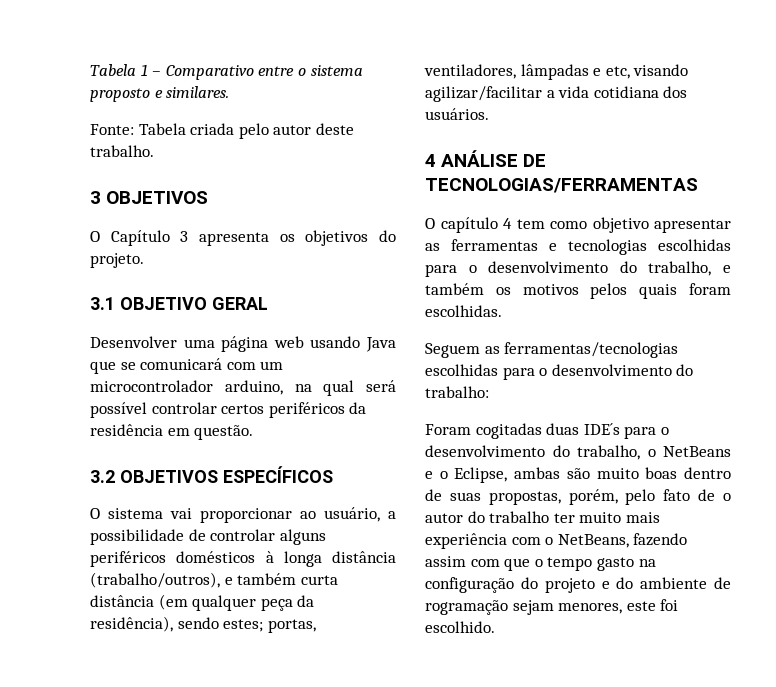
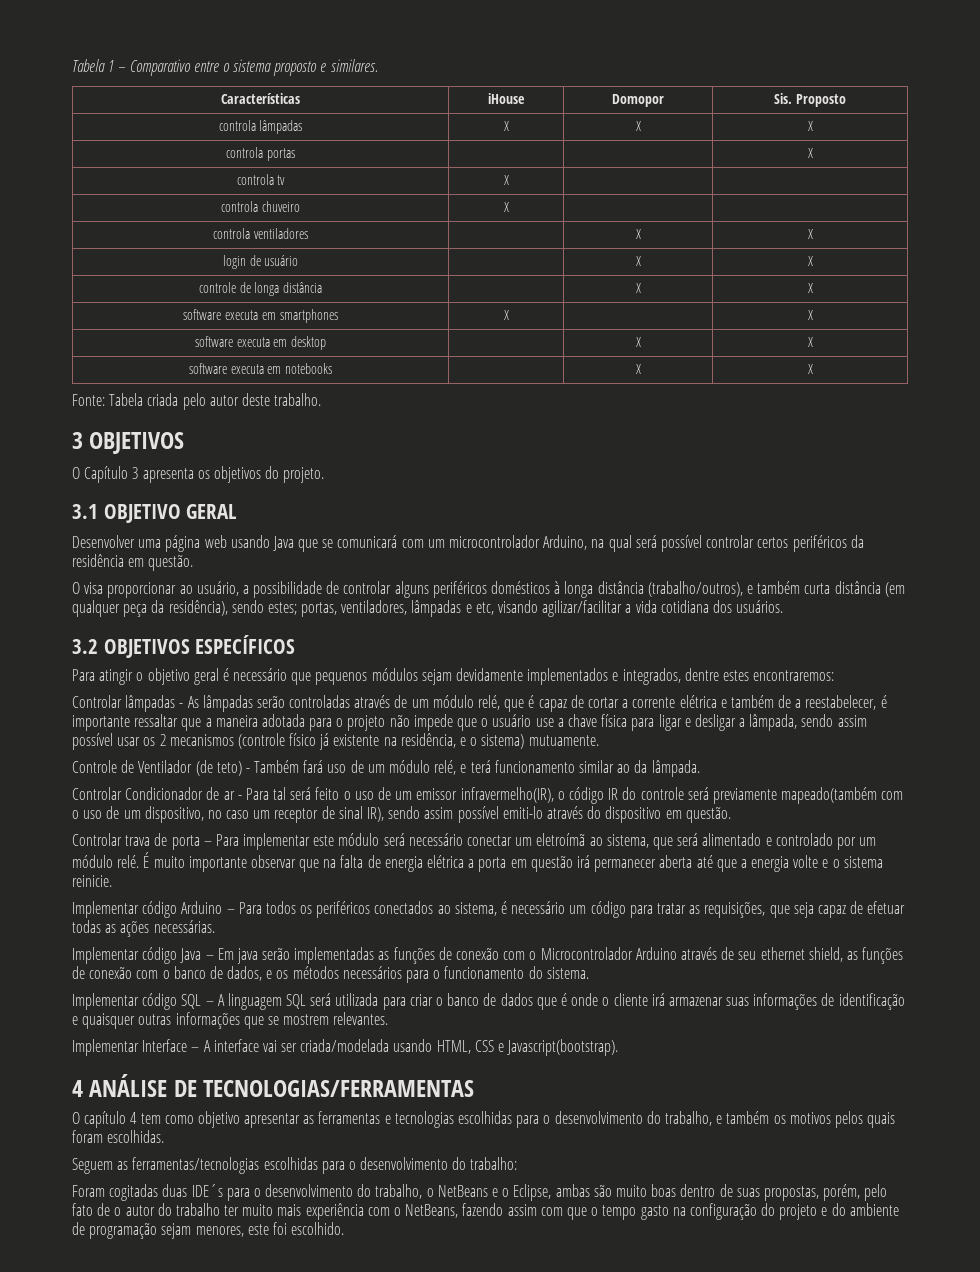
+ Características | iHouse | Domopor | Sis. Proposto
+ controla lâmpadas | X | X | X
+ controla portas | | | X
+ controla tv | X | |
+ controla chuveiro | X | |
+ controla ventiladores | | X | X
+ login de usuário | | X | X
+ controle de longa distância | | X | X
+ software executa em smartphones | X | | X
+ software executa em desktop | | X | X
+ software executa em notebooks | | X | X
- Desenvolver uma página web usando Java que se comunicará com um microcontrolador arduino, na qual será possível controlar certos periféricos da residência em questão.
+ Desenvolver uma página web usando Java que se comunicará com um microcontrolador Arduino, na qual será possível controlar certos periféricos da residência em questão.
- 3.2 OBJETIVOS ESPECÍFICOS
- O sistema vai proporcionar ao usuário, a possibilidade de controlar alguns periféricos domésticos à longa distância (trabalho/outros), e também curta distância (em qualquer peça da residência), sendo estes; portas, ventiladores, lâmpadas e etc, visando agilizar/facilitar a vida cotidiana dos usuários.
+ O visa proporcionar ao usuário, a possibilidade de controlar alguns periféricos domésticos à longa distância (trabalho/outros), e também curta distância (em qualquer peça da residência), sendo estes; portas, ventiladores, lâmpadas e etc, visando agilizar/facilitar a vida cotidiana dos usuários.
+ 3.2 OBJETIVOS ESPECÍFICOS
+ Para atingir o objetivo geral é necessário que pequenos módulos sejam devidamente implementados e integrados, dentre estes encontraremos:
+ Controlar lâmpadas - As lâmpadas serão controladas através de um módulo relé, que é capaz de cortar a corrente elétrica e também de a reestabelecer, é importante ressaltar que a maneira adotada para o projeto não impede que o usuário use a chave física para ligar e desligar a lâmpada, sendo assim possível usar os 2 mecanismos (controle físico já existente na residência, e o sistema) mutuamente.
+ Controle de Ventilador (de teto) - Também fará uso de um módulo relé, e terá funcionamento similar ao da lâmpada.
+ Controlar Condicionador de ar - Para tal será feito o uso de um emissor infravermelho(IR), o código IR do controle será previamente mapeado(também com o uso de um dispositivo, no caso um receptor de sinal IR), sendo assim possível emiti-lo através do dispositivo em questão.
+ Controlar trava de porta – Para implementar este módulo será necessário conectar um eletroímã ao sistema, que será alimentado e controlado por um módulo relé. É muito importante observar que na falta de energia elétrica a porta em questão irá permanecer aberta até que a energia volte e o sistema reinicie.
+ Implementar código Arduino – Para todos os periféricos conectados ao sistema, é necessário um código para tratar as requisições, que seja capaz de efetuar todas as ações necessárias.
+ Implementar código Java – Em java serão implementadas as funções de conexão com o Microcontrolador Arduino através de seu ethernet shield, as funções de conexão com o banco de dados, e os métodos necessários para o funcionamento do sistema.
+ Implementar código SQL – A linguagem SQL será utilizada para criar o banco de dados que é onde o cliente irá armazenar suas informações de identificação e quaisquer outras informações que se mostrem relevantes.
+ Implementar Interface – A interface vai ser criada/modelada usando HTML, CSS e Javascript(bootstrap).
- Foram cogitadas duas IDE´s para o desenvolvimento do trabalho, o NetBeans e o Eclipse, ambas são muito boas dentro de suas propostas, porém, pelo fato de o autor do trabalho ter muito mais experiência com o NetBeans, fazendo assim com que o tempo gasto na configuração do projeto e do ambiente de rogramação sejam menores, este foi escolhido.
+ Foram cogitadas duas IDE´s para o desenvolvimento do trabalho, o NetBeans e o Eclipse, ambas são muito boas dentro de suas propostas, porém, pelo fato de o autor do trabalho ter muito mais experiência com o NetBeans, fazendo assim com que o tempo gasto na configuração do projeto e do ambiente de programação sejam menores, este foi escolhido.

